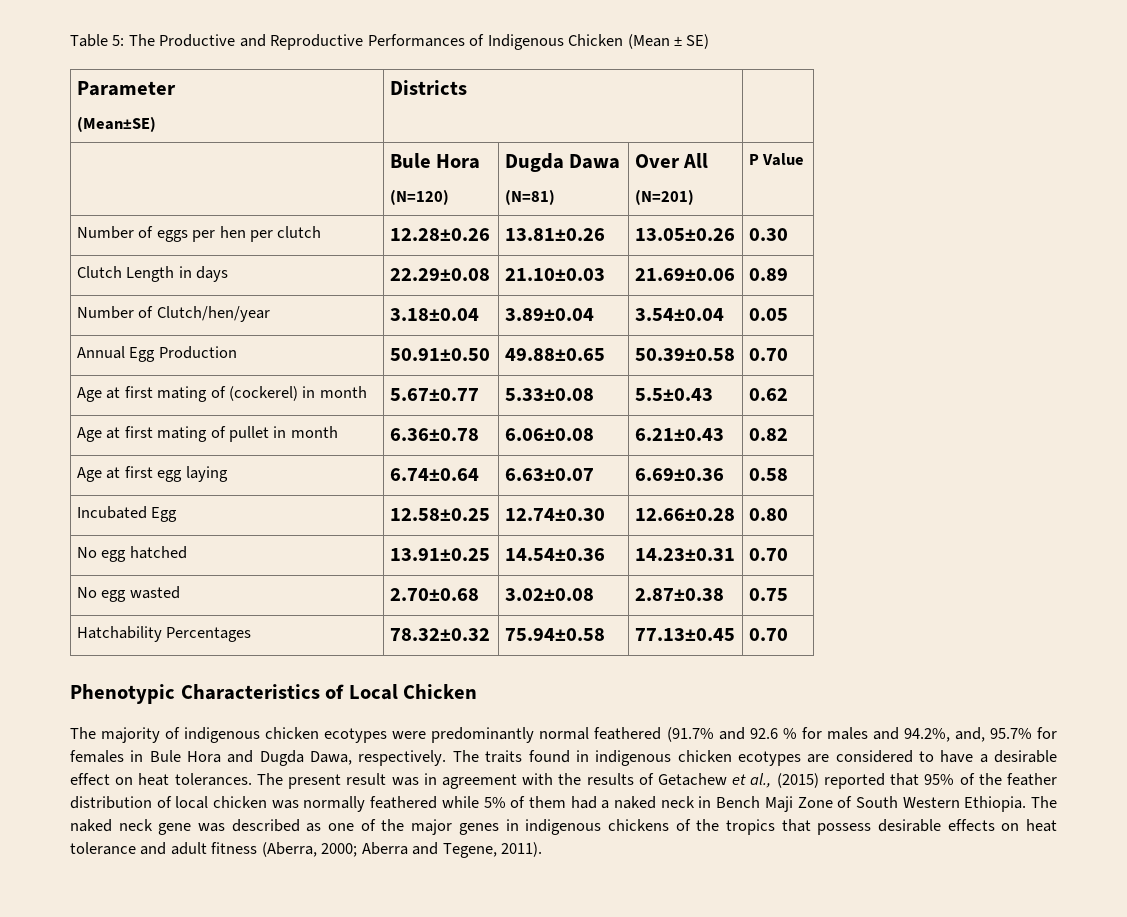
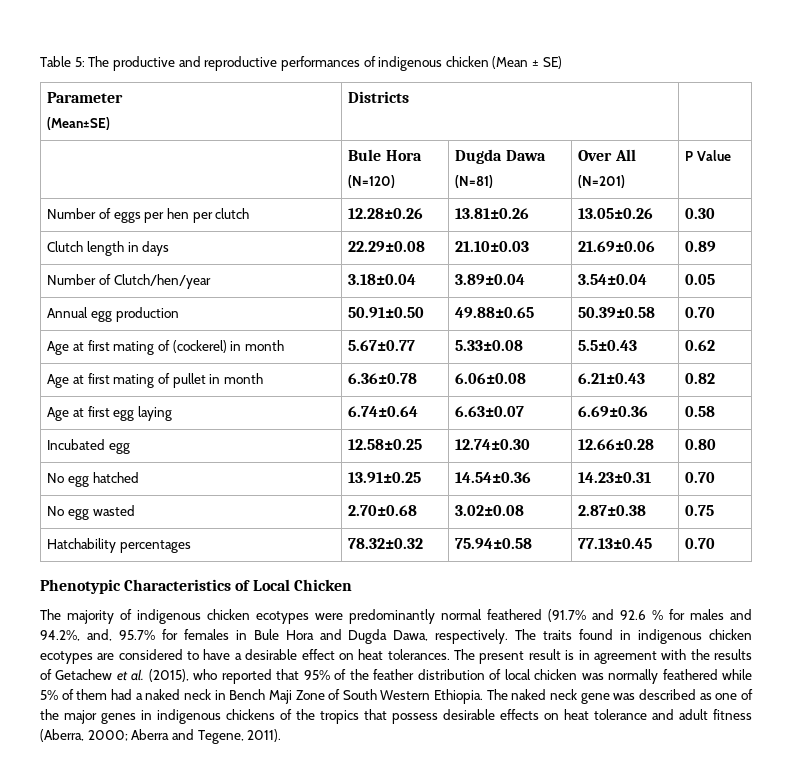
- Table 5: The Productive and Reproductive Performances of Indigenous Chicken (Mean ± SE)
+ Table 5: The productive and reproductive performances of indigenous chicken (Mean ± SE)
- Clutch Length in days | 22.29±0.08 | 21.10±0.03 | 21.69±0.06 | 0.89
+ Clutch length in days | 22.29±0.08 | 21.10±0.03 | 21.69±0.06 | 0.89
- Annual Egg Production | 50.91±0.50 | 49.88±0.65 | 50.39±0.58 | 0.70
+ Annual egg production | 50.91±0.50 | 49.88±0.65 | 50.39±0.58 | 0.70
- Incubated Egg | 12.58±0.25 | 12.74±0.30 | 12.66±0.28 | 0.80
+ Incubated egg | 12.58±0.25 | 12.74±0.30 | 12.66±0.28 | 0.80
- Hatchability Percentages | 78.32±0.32 | 75.94±0.58 | 77.13±0.45 | 0.70
+ Hatchability percentages | 78.32±0.32 | 75.94±0.58 | 77.13±0.45 | 0.70
- The present result was in agreement with the results of Getachew et al., (2015) reported that 95% of the feather distribution of local chicken was normally feathered while 5% of them had a naked neck in Bench Maji Zone of South Western Ethiopia.
+ The present result is in agreement with the results of Getachew et al. (2015), who reported that 95% of the feather distribution of local chicken was normally feathered while 5% of them had a naked neck in Bench Maji Zone of South Western Ethiopia.

